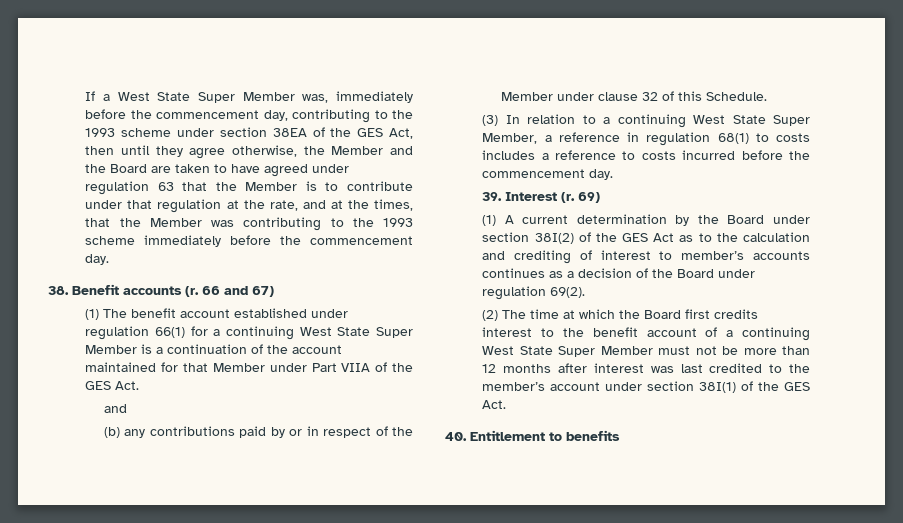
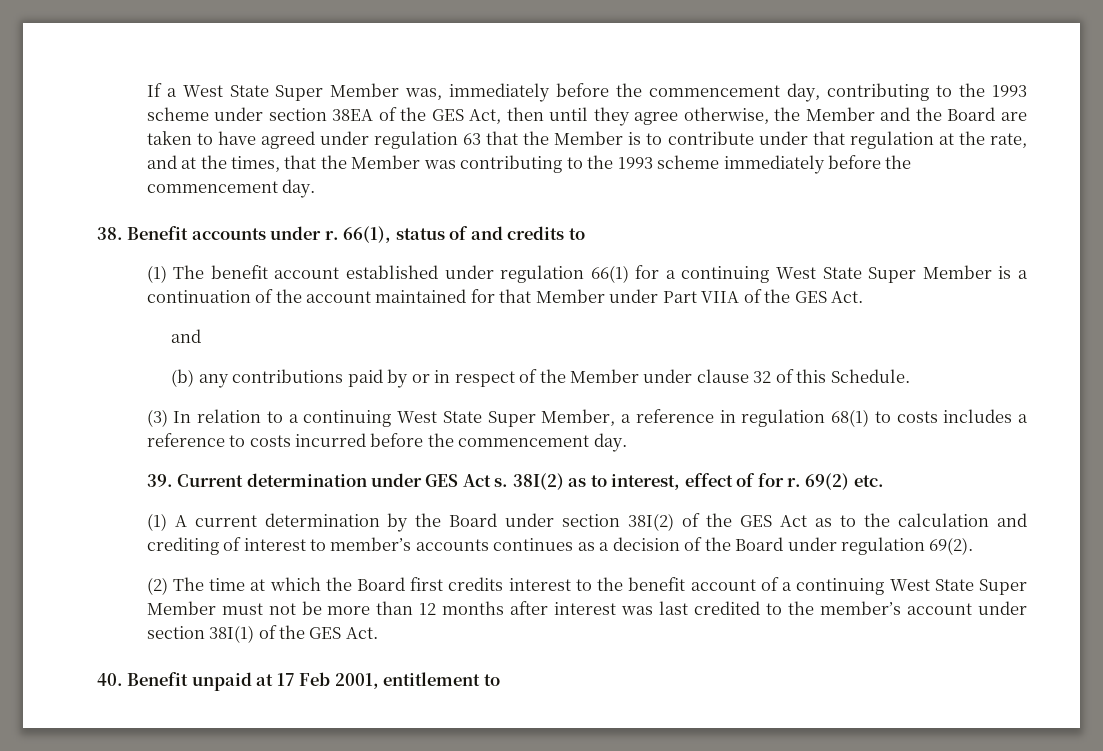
- 38. Benefit accounts (r. 66 and 67)
+ 38. Benefit accounts under r. 66(1), status of and credits to
- 39. Interest (r. 69)
+ 39. Current determination under GES Act s. 38I(2) as to interest, effect of for r. 69(2) etc.
- 40. Entitlement to benefits
+ 40. Benefit unpaid at 17 Feb 2001, entitlement to

